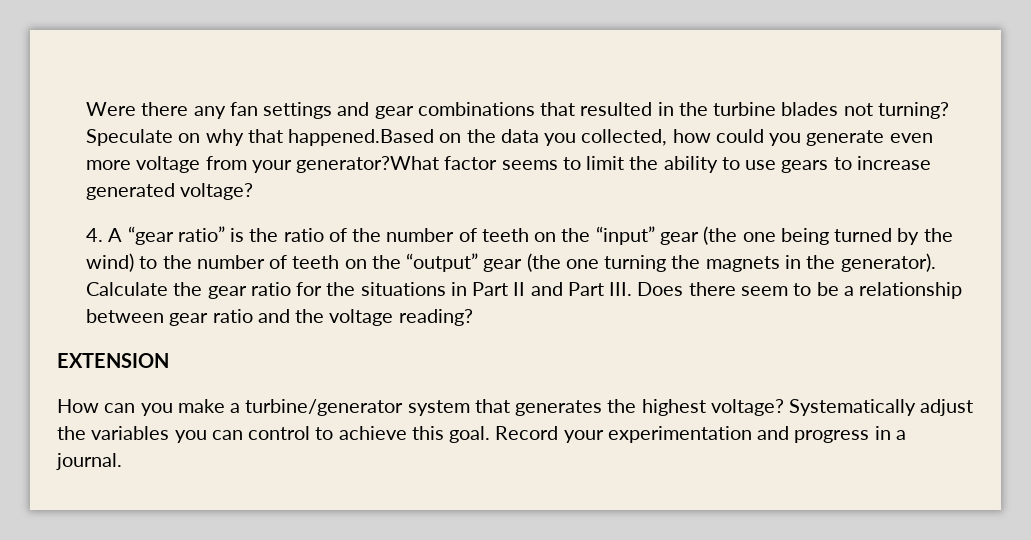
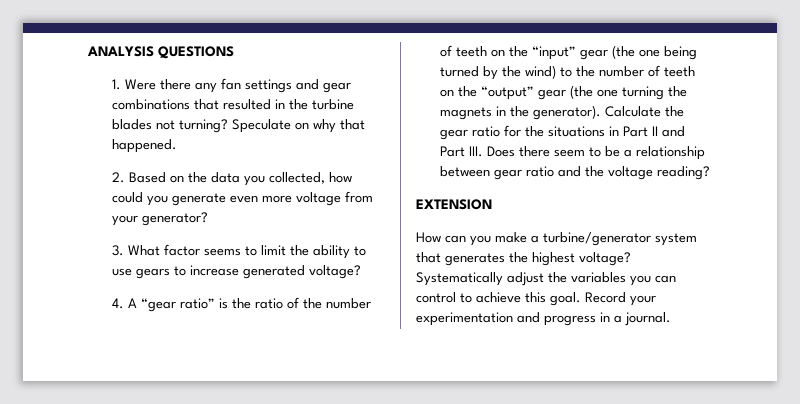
- Were there any fan settings and gear combinations that resulted in the turbine blades not turning?
+ ANALYSIS QUESTIONS
+ 1. Were there any fan settings and gear combinations that resulted in the turbine blades not turning?
- Speculate on why that happened.Based on the data you collected, how could you generate even more voltage from your generator?What factor seems to limit the ability to use gears to increase generated voltage?
+ Speculate on why that happened.
+ 2. Based on the data you collected, how could you generate even more voltage from your generator?
+ 3. What factor seems to limit the ability to use gears to increase generated voltage?

